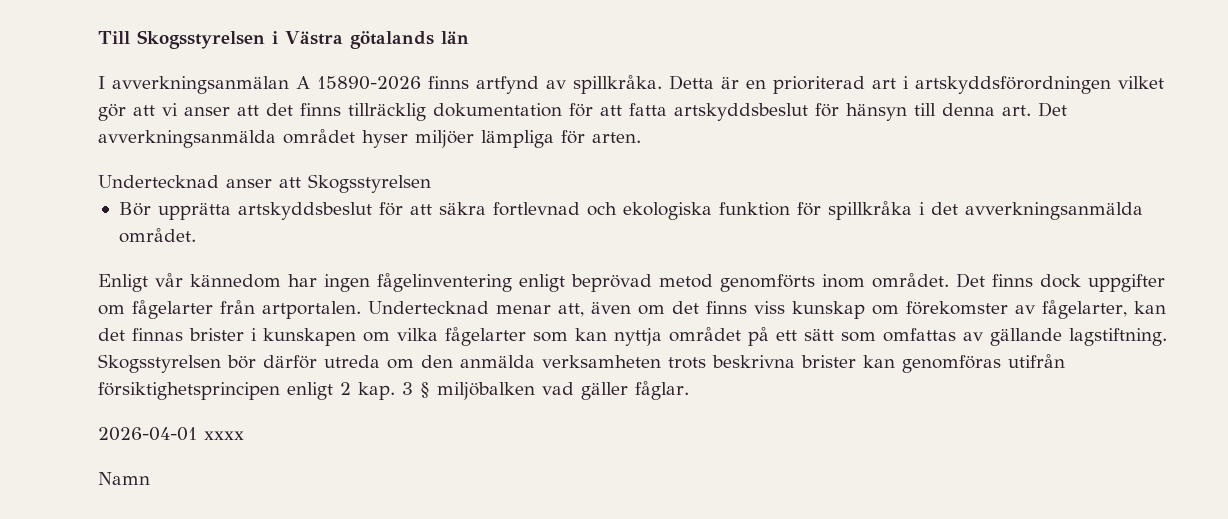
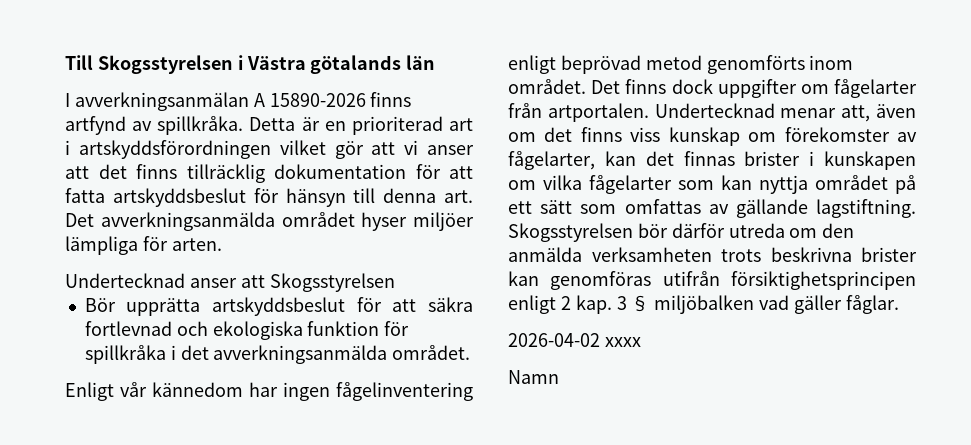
- 2026-04-01 xxxx
+ 2026-04-02 xxxx

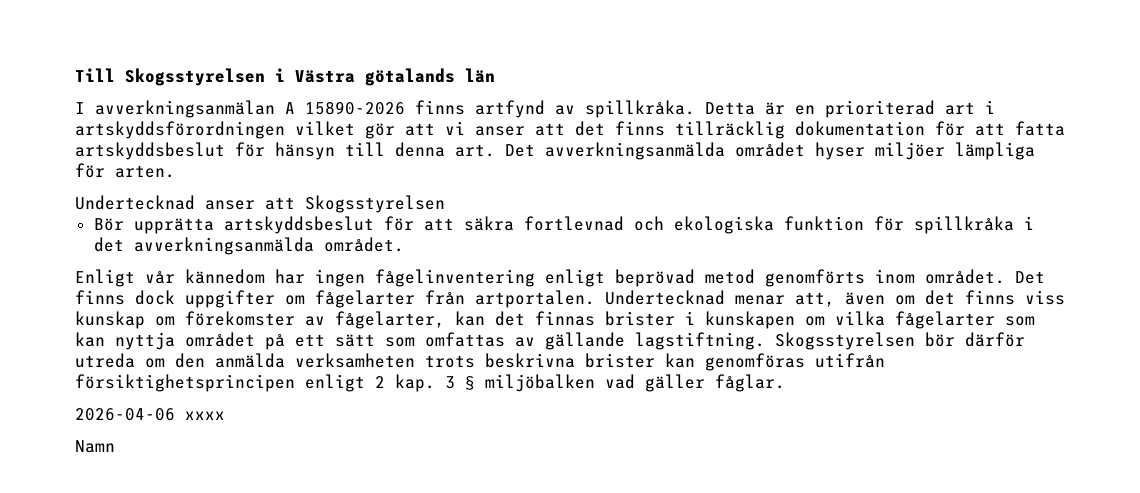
- 2026-04-02 xxxx
+ 2026-04-06 xxxx

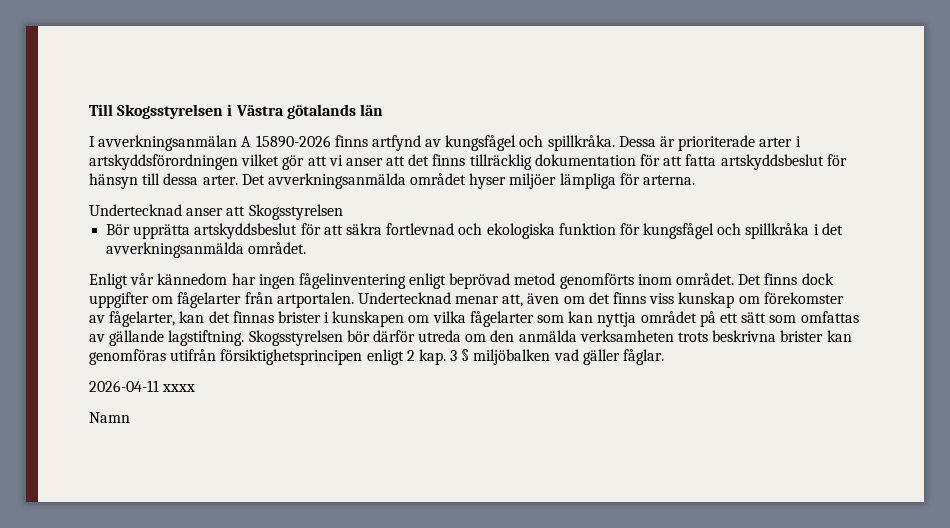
- I avverkningsanmälan A 15890-2026 finns artfynd av spillkråka. Detta är en prioriterad art i artskyddsförordningen vilket gör att vi anser att det finns tillräcklig dokumentation för att fatta artskyddsbeslut för hänsyn till denna art. Det avverkningsanmälda området hyser miljöer lämpliga för arten.
+ I avverkningsanmälan A 15890-2026 finns artfynd av kungsfågel och spillkråka. Dessa är prioriterade arter i artskyddsförordningen vilket gör att vi anser att det finns tillräcklig dokumentation för att fatta artskyddsbeslut för hänsyn till dessa arter. Det avverkningsanmälda området hyser miljöer lämpliga för arterna.
- Bör upprätta artskyddsbeslut för att säkra fortlevnad och ekologiska funktion för spillkråka i det avverkningsanmälda området.
+ Bör upprätta artskyddsbeslut för att säkra fortlevnad och ekologiska funktion för kungsfågel och spillkråka i det avverkningsanmälda området.
- 2026-04-06 xxxx
+ 2026-04-11 xxxx

